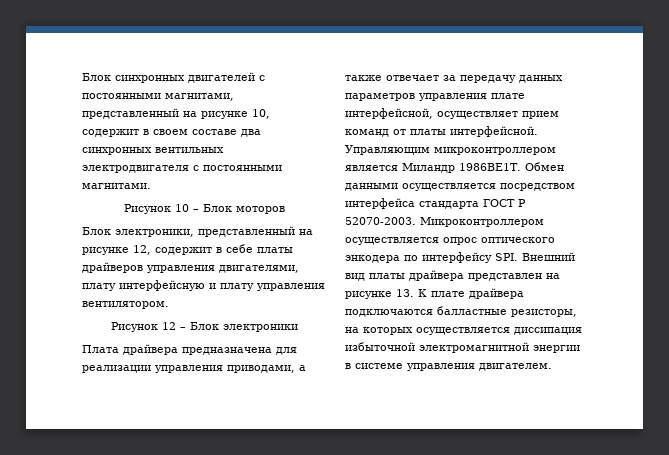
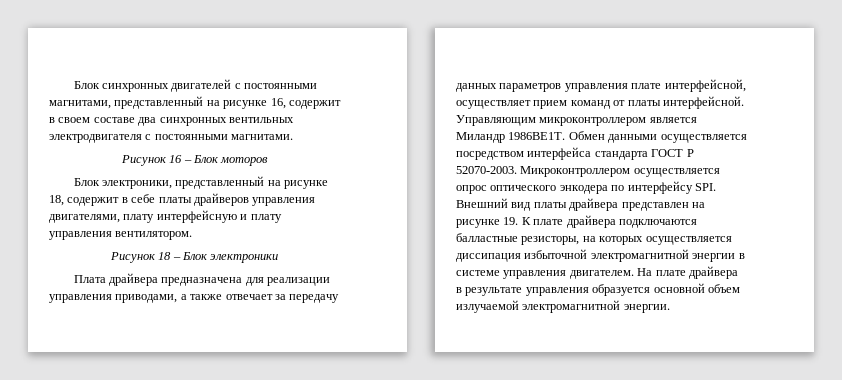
- Блок синхронных двигателей с постоянными магнитами, представленный на рисунке 10, содержит в своем составе два синхронных вентильных электродвигателя с постоянными магнитами.
+ Блок синхронных двигателей с постоянными магнитами, представленный на рисунке 16, содержит в своем составе два синхронных вентильных электродвигателя с постоянными магнитами.
- Рисунок 10 – Блок моторов
+ Рисунок 16 – Блок моторов
- Блок электроники, представленный на рисунке 12, содержит в себе платы драйверов управления двигателями, плату интерфейсную и плату управления вентилятором.
+ Блок электроники, представленный на рисунке 18, содержит в себе платы драйверов управления двигателями, плату интерфейсную и плату управления вентилятором.
- Рисунок 12 – Блок электроники
+ Рисунок 18 – Блок электроники
- Микроконтроллером осуществляется опрос оптического энкодера по интерфейсу SPI. Внешний вид платы драйвера представлен на рисунке 13. К плате драйвера подключаются балластные резисторы, на которых осуществляется диссипация избыточной электромагнитной энергии в системе управления двигателем.
+ Микроконтроллером осуществляется опрос оптического энкодера по интерфейсу SPI. Внешний вид платы драйвера представлен на рисунке 19. К плате драйвера подключаются балластные резисторы, на которых осуществляется диссипация избыточной электромагнитной энергии в системе управления двигателем.
+ На плате драйвера в результате управления образуется основной объем излучаемой электромагнитной энергии.

